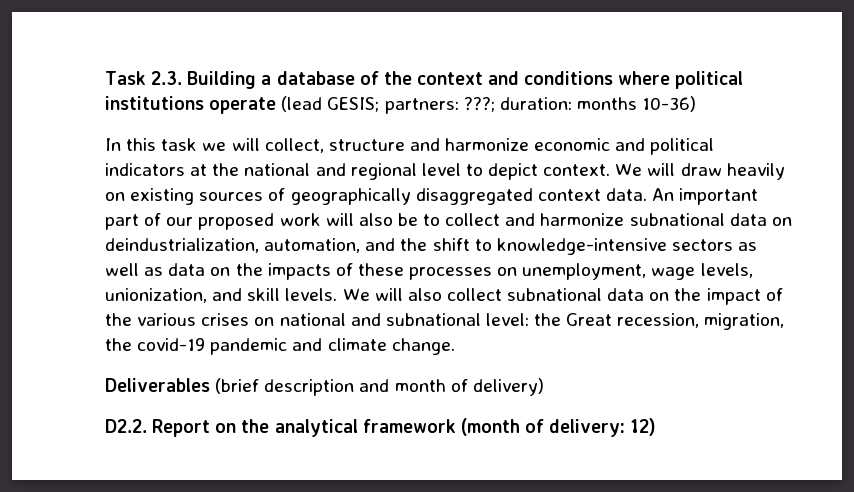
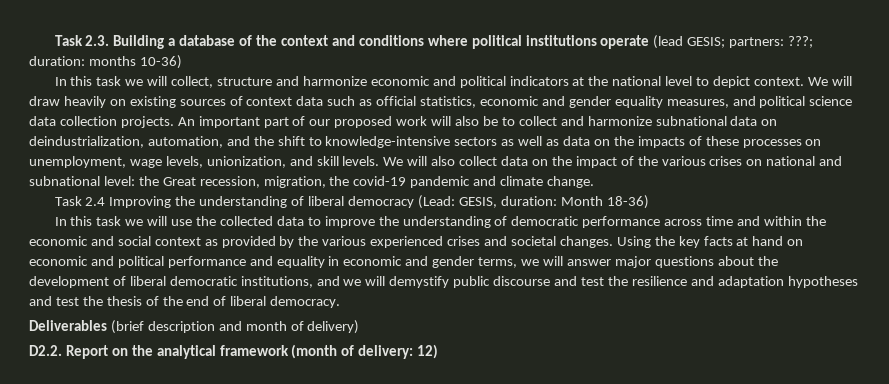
- In this task we will collect, structure and harmonize economic and political indicators at the national and regional level to depict context.
+ In this task we will collect, structure and harmonize economic and political indicators at the national level to depict context.
- We will draw heavily on existing sources of geographically disaggregated context data.
+ We will draw heavily on existing sources of context data such as official statistics, economic and gender equality measures, and political science data collection projects.
- We will also collect subnational data on the impact of the various crises on national and subnational level: the Great recession, migration, the covid-19 pandemic and climate change.
+ We will also collect data on the impact of the various crises on national and subnational level: the Great recession, migration, the covid-19 pandemic and climate change.
+ Task 2.4 Improving the understanding of liberal democracy (Lead: GESIS, duration: Month 18-36)
+ In this task we will use the collected data to improve the understanding of democratic performance across time and within the economic and social context as provided by the various experienced crises and societal changes. Using the key facts at hand on economic and political performance and equality in economic and gender terms, we will answer major questions about the development of liberal democratic institutions, and we will demystify public discourse and test the resilience and adaptation hypotheses and test the thesis of the end of liberal democracy.

